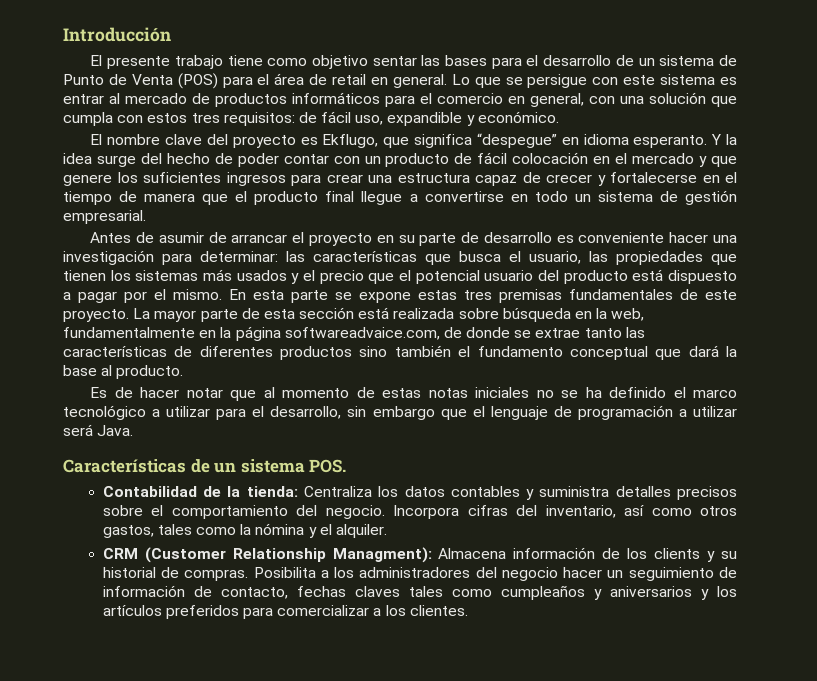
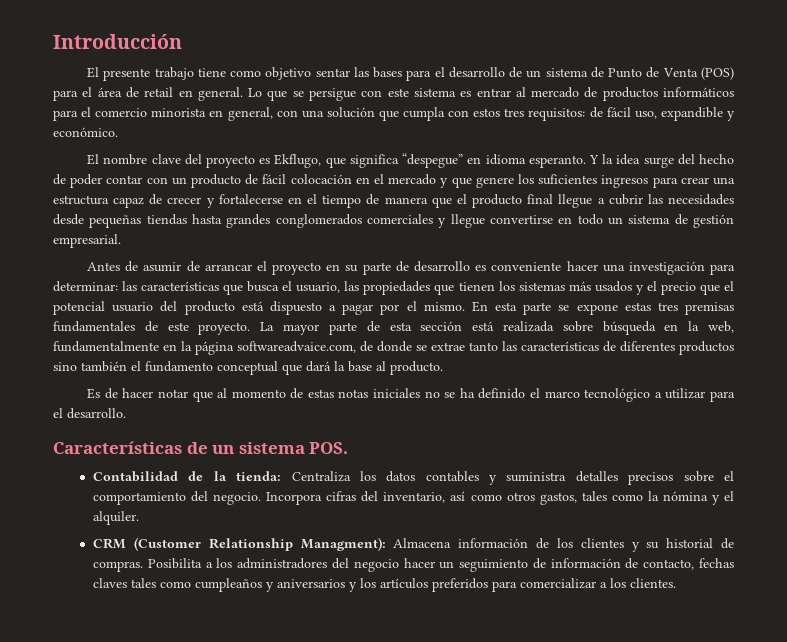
- Lo que se persigue con este sistema es entrar al mercado de productos informáticos para el comercio en general, con una solución que cumpla con estos tres requisitos: de fácil uso, expandible y económico.
+ Lo que se persigue con este sistema es entrar al mercado de productos informáticos para el comercio minorista en general, con una solución que cumpla con estos tres requisitos: de fácil uso, expandible y económico.
- Y la idea surge del hecho de poder contar con un producto de fácil colocación en el mercado y que genere los suficientes ingresos para crear una estructura capaz de crecer y fortalecerse en el tiempo de manera que el producto final llegue a convertirse en todo un sistema de gestión empresarial.
+ Y la idea surge del hecho de poder contar con un producto de fácil colocación en el mercado y que genere los suficientes ingresos para crear una estructura capaz de crecer y fortalecerse en el tiempo de manera que el producto final llegue a cubrir las necesidades desde pequeñas tiendas hasta grandes conglomerados comerciales y llegue convertirse en todo un sistema de gestión empresarial.
- Es de hacer notar que al momento de estas notas iniciales no se ha definido el marco tecnológico a utilizar para el desarrollo, sin embargo que el lenguaje de programación a utilizar será Java.
+ Es de hacer notar que al momento de estas notas iniciales no se ha definido el marco tecnológico a utilizar para el desarrollo.
- CRM (Customer Relationship Managment): Almacena información de los clients y su historial de compras.
+ CRM (Customer Relationship Managment): Almacena información de los clientes y su historial de compras.

